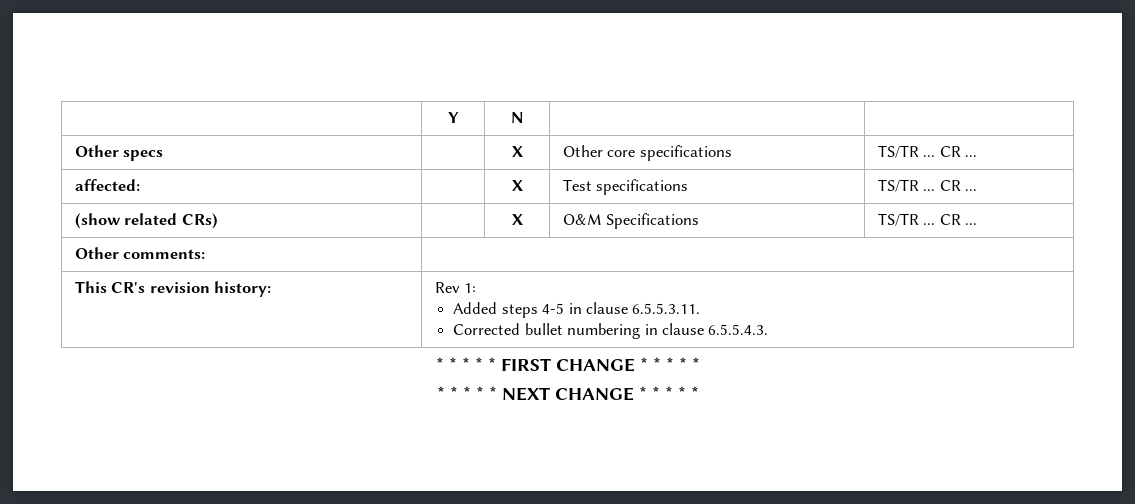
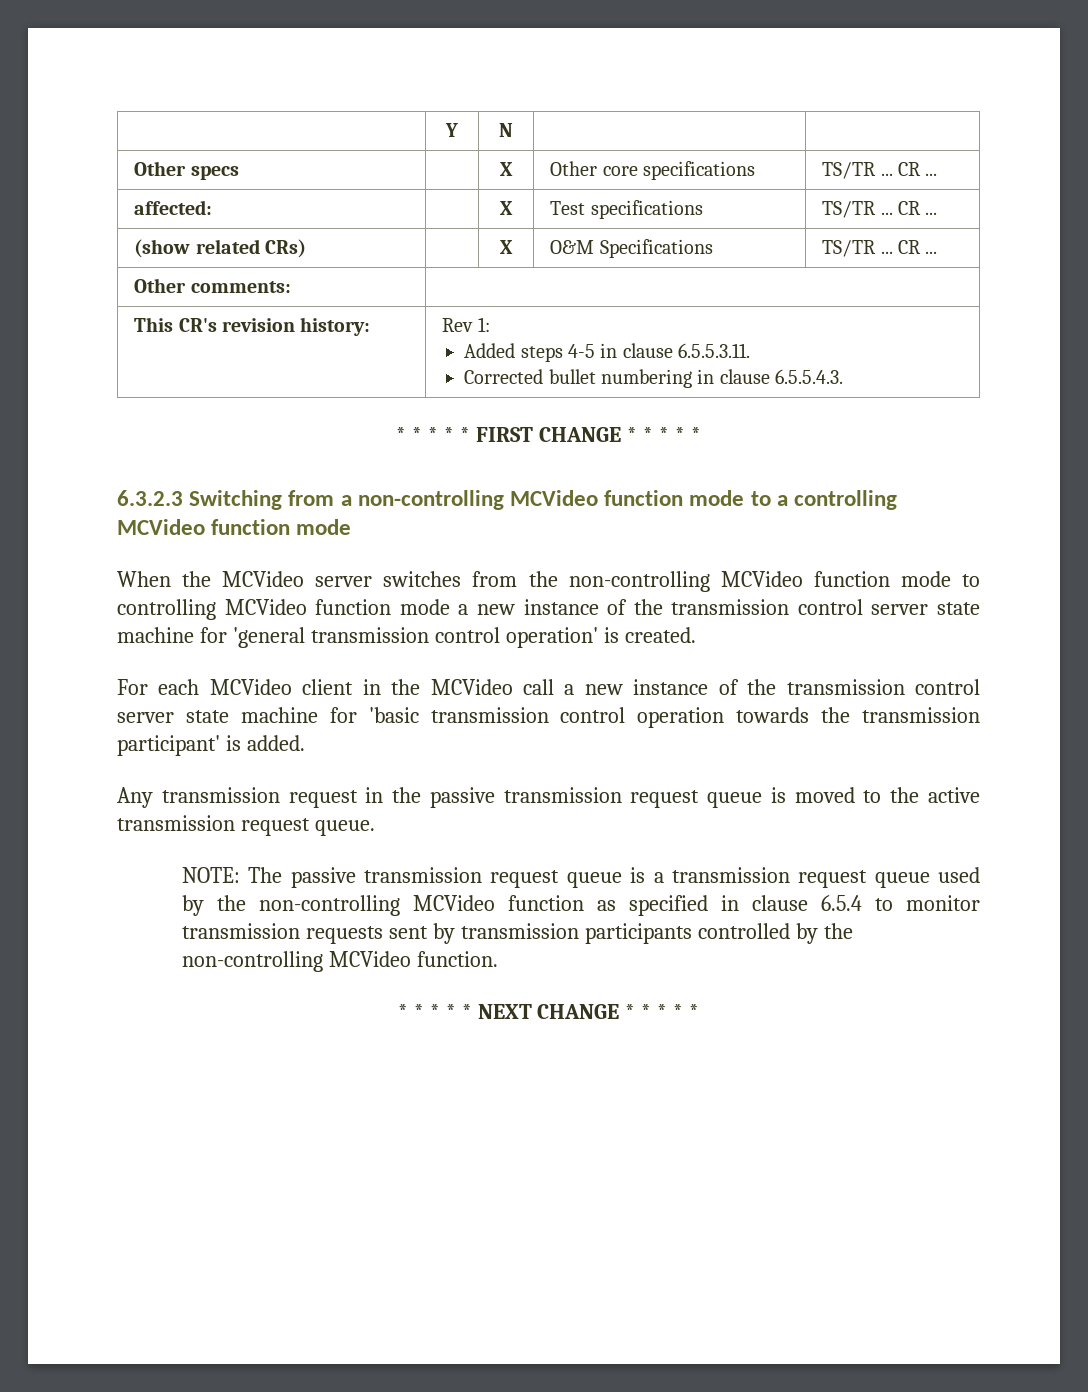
+ 6.3.2.3 Switching from a non-controlling MCVideo function mode to a controlling MCVideo function mode
+ When the MCVideo server switches from the non-controlling MCVideo function mode to controlling MCVideo function mode a new instance of the transmission control server state machine for 'general transmission control operation' is created.
+ For each MCVideo client in the MCVideo call a new instance of the transmission control server state machine for 'basic transmission control operation towards the transmission participant' is added.
+ Any transmission request in the passive transmission request queue is moved to the active transmission request queue.
+ NOTE: The passive transmission request queue is a transmission request queue used by the non-controlling MCVideo function as specified in clause 6.5.4 to monitor transmission requests sent by transmission participants controlled by the non-controlling MCVideo function.

